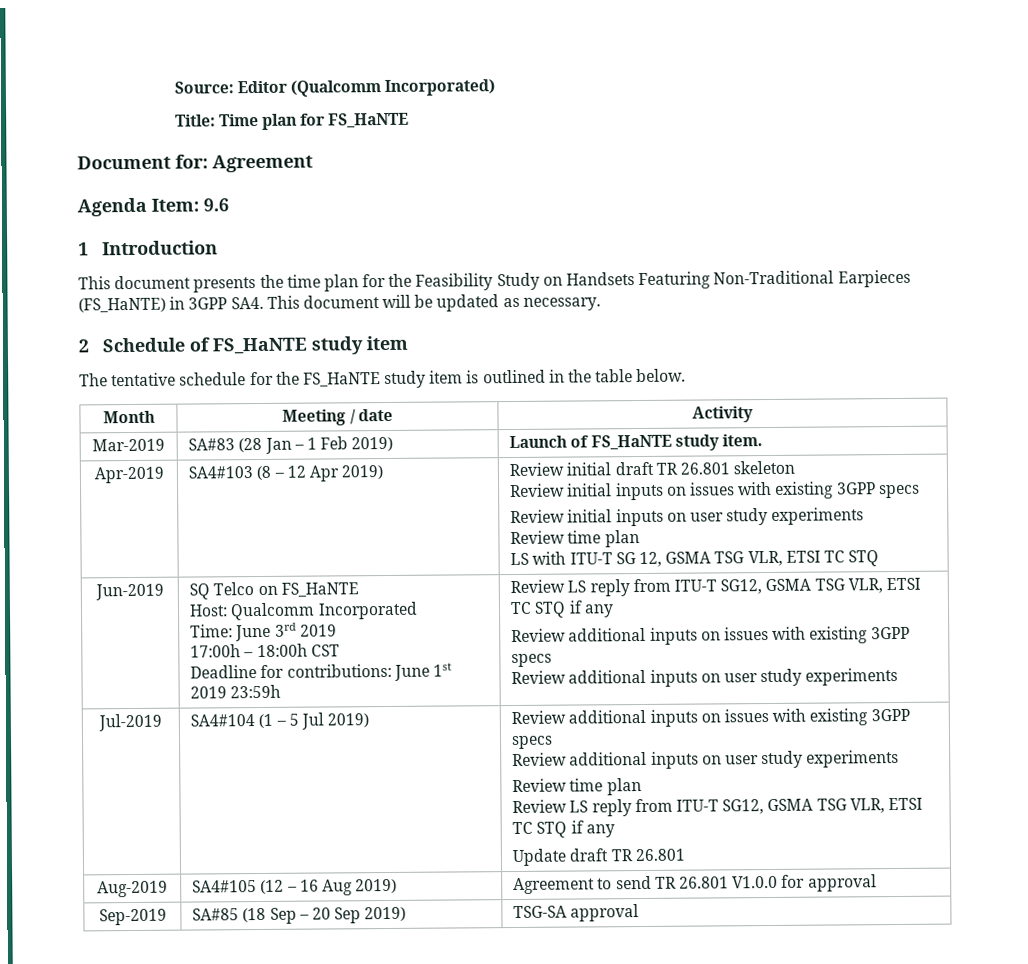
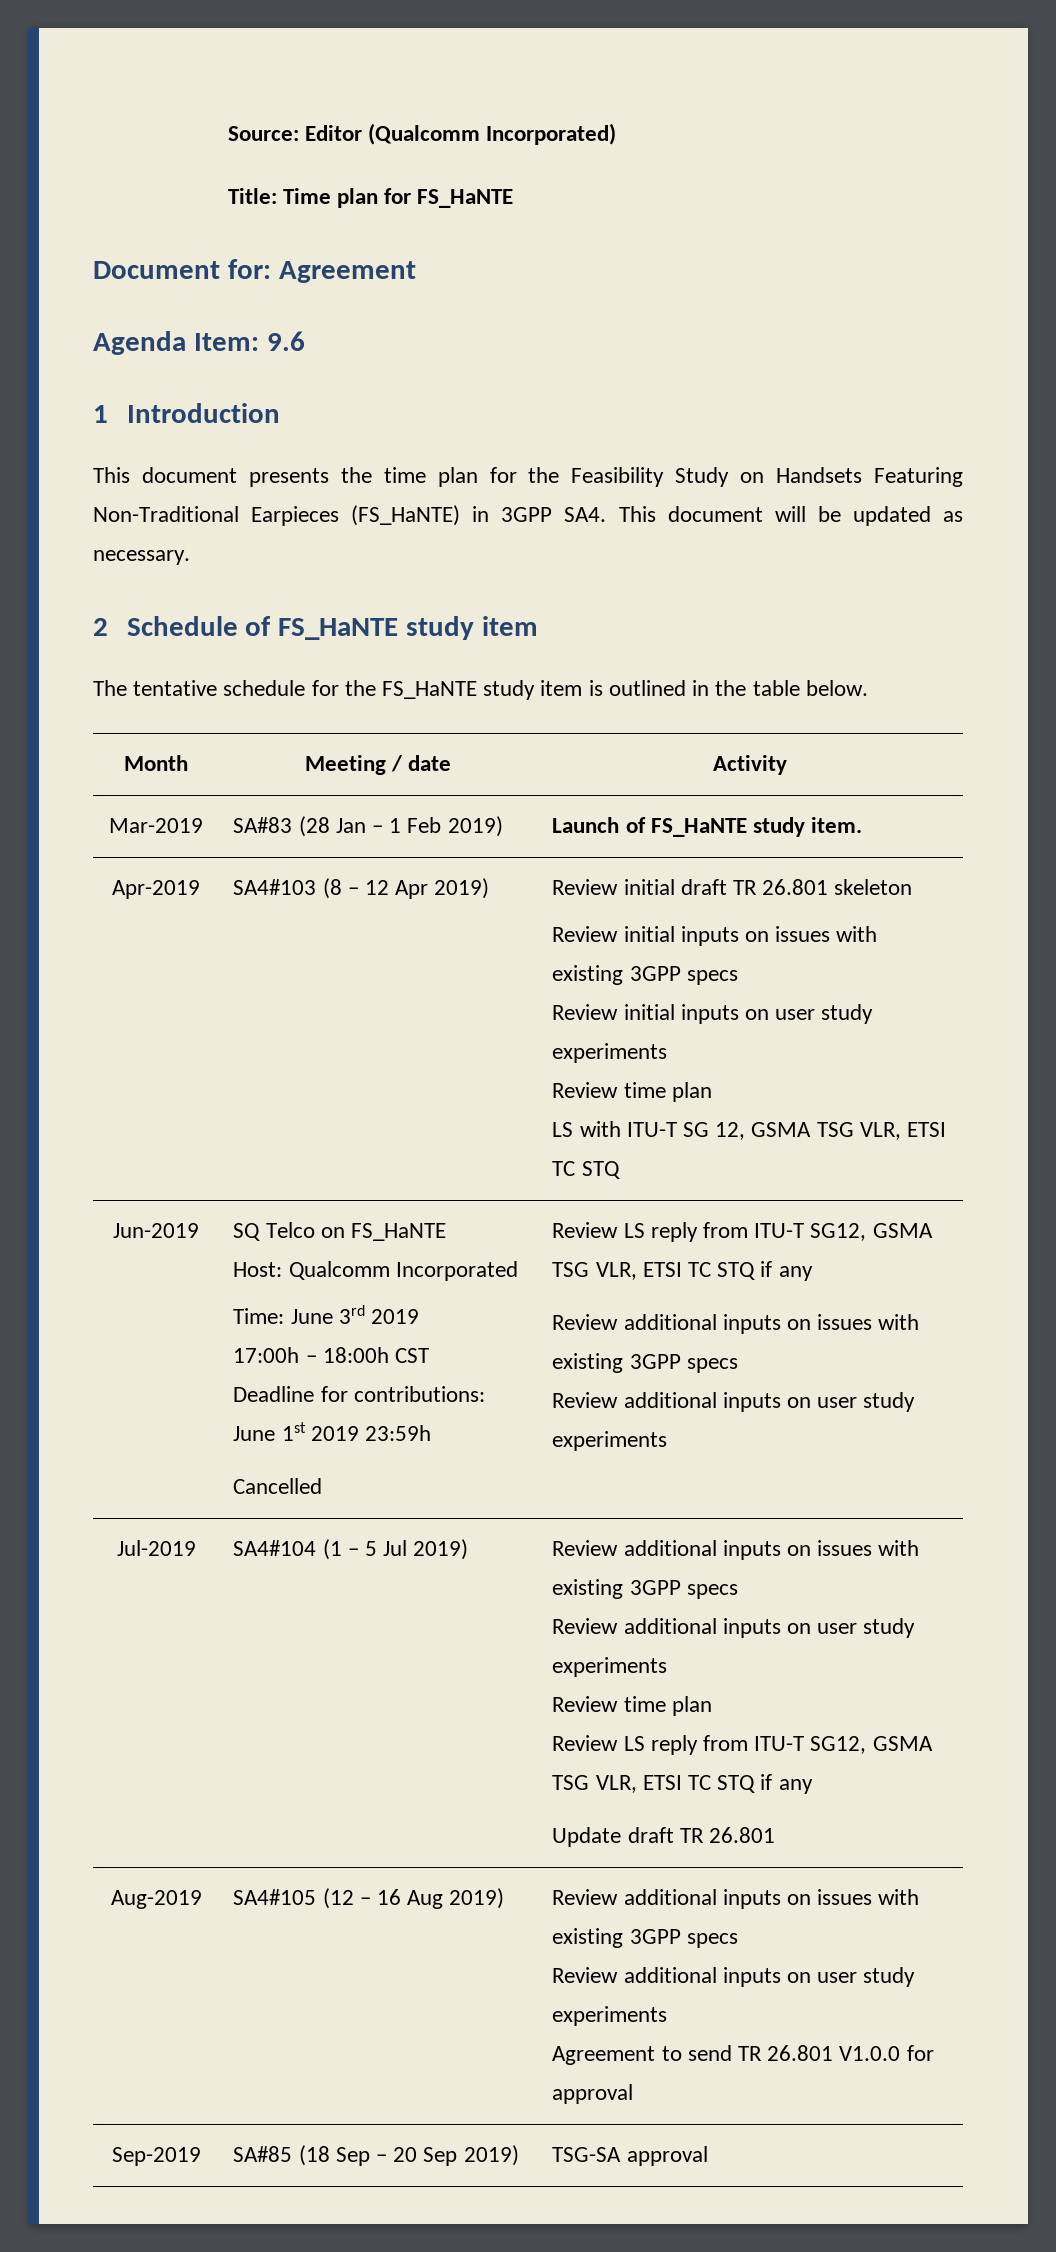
+ Cancelled
- Aug-2019 | SA4#105 (12 – 16 Aug 2019) | Agreement to send TR 26.801 V1.0.0 for approval
+ Aug-2019 | SA4#105 (12 – 16 Aug 2019) | Review additional inputs on issues with existing 3GPP specs
+ Review additional inputs on user study experiments
+ Agreement to send TR 26.801 V1.0.0 for approval

